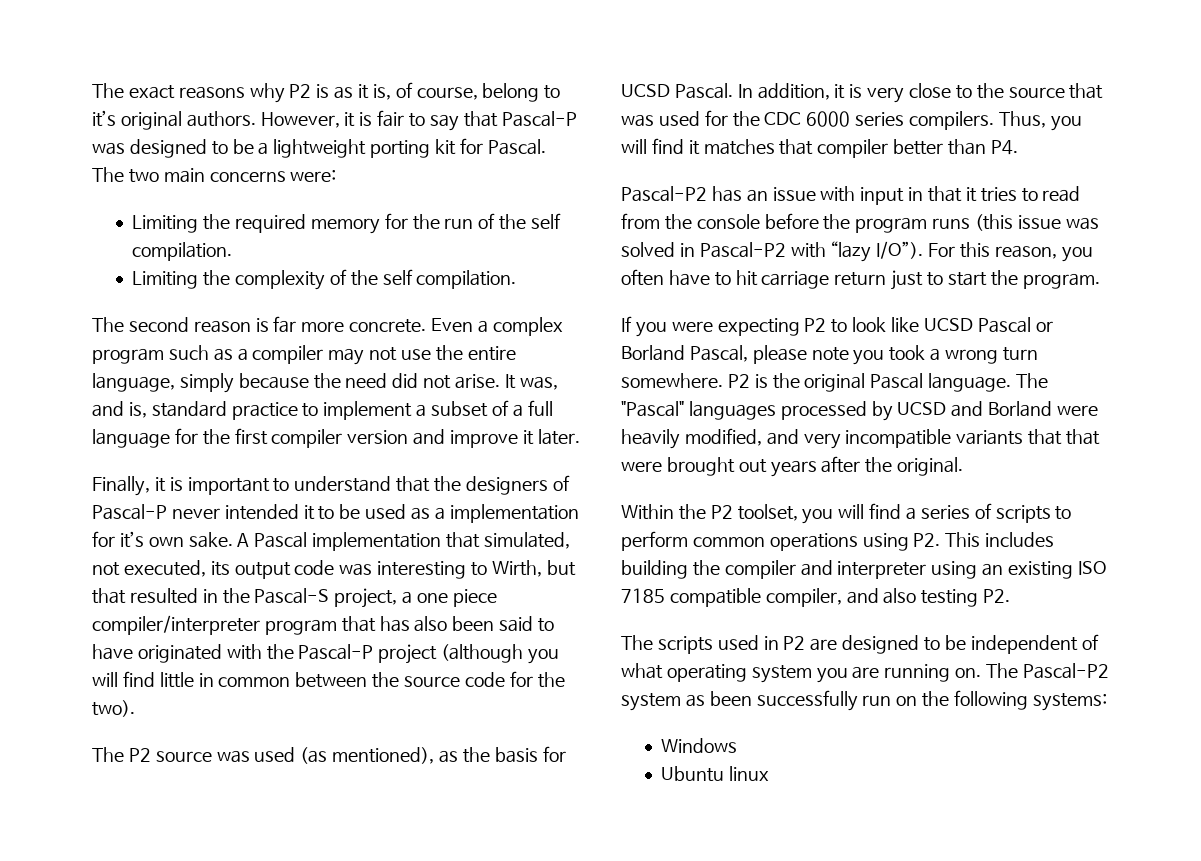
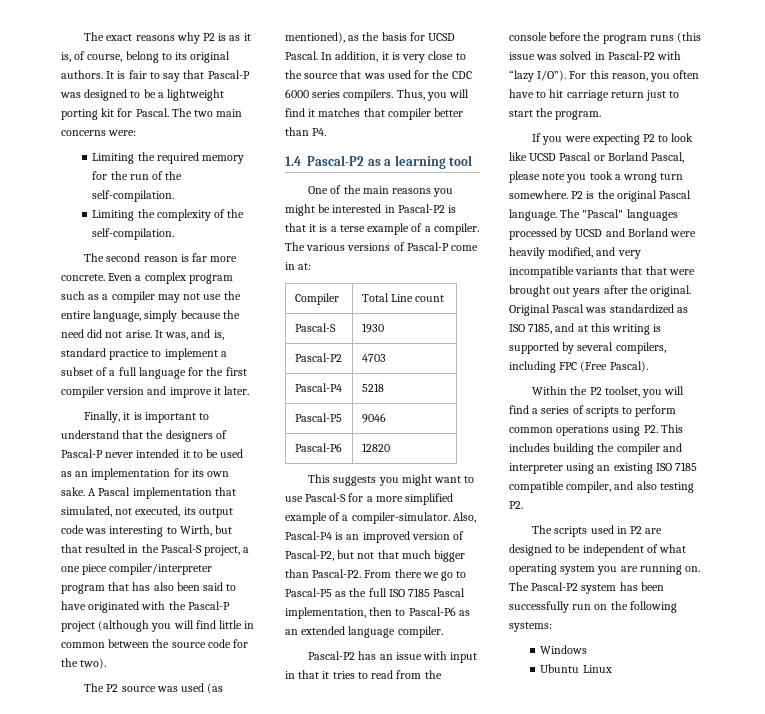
- The exact reasons why P2 is as it is, of course, belong to it’s original authors.
+ The exact reasons why P2 is as it is, of course, belong to its original authors.
- However, it is fair to say that Pascal-P was designed to be a lightweight porting kit for Pascal.
+ It is fair to say that Pascal-P was designed to be a lightweight porting kit for Pascal.
- Limiting the required memory for the run of the self compilation.
+ Limiting the required memory for the run of the self-compilation.
- Limiting the complexity of the self compilation.
+ Limiting the complexity of the self-compilation.
- Finally, it is important to understand that the designers of Pascal-P never intended it to be used as a implementation for it’s own sake.
+ Finally, it is important to understand that the designers of Pascal-P never intended it to be used as an implementation for its own sake.
+ 1.4 Pascal-P2 as a learning tool
+ One of the main reasons you might be interested in Pascal-P2 is that it is a terse example of a compiler. The various versions of Pascal-P come in at:
+ Compiler | Total Line count
+ Pascal-S | 1930
+ Pascal-P2 | 4703
+ Pascal-P4 | 5218
+ Pascal-P5 | 9046
+ Pascal-P6 | 12820
+ This suggests you might want to use Pascal-S for a more simplified example of a compiler-simulator. Also, Pascal-P4 is an improved version of Pascal-P2, but not that much bigger than Pascal-P2. From there we go to Pascal-P5 as the full ISO 7185 Pascal implementation, then to Pascal-P6 as an extended language compiler.
+ Original Pascal was standardized as ISO 7185, and at this writing is supported by several compilers, including FPC (Free Pascal).
- The Pascal-P2 system as been successfully run on the following systems:
+ The Pascal-P2 system has been successfully run on the following systems:
- Ubuntu linux
+ Ubuntu Linux

